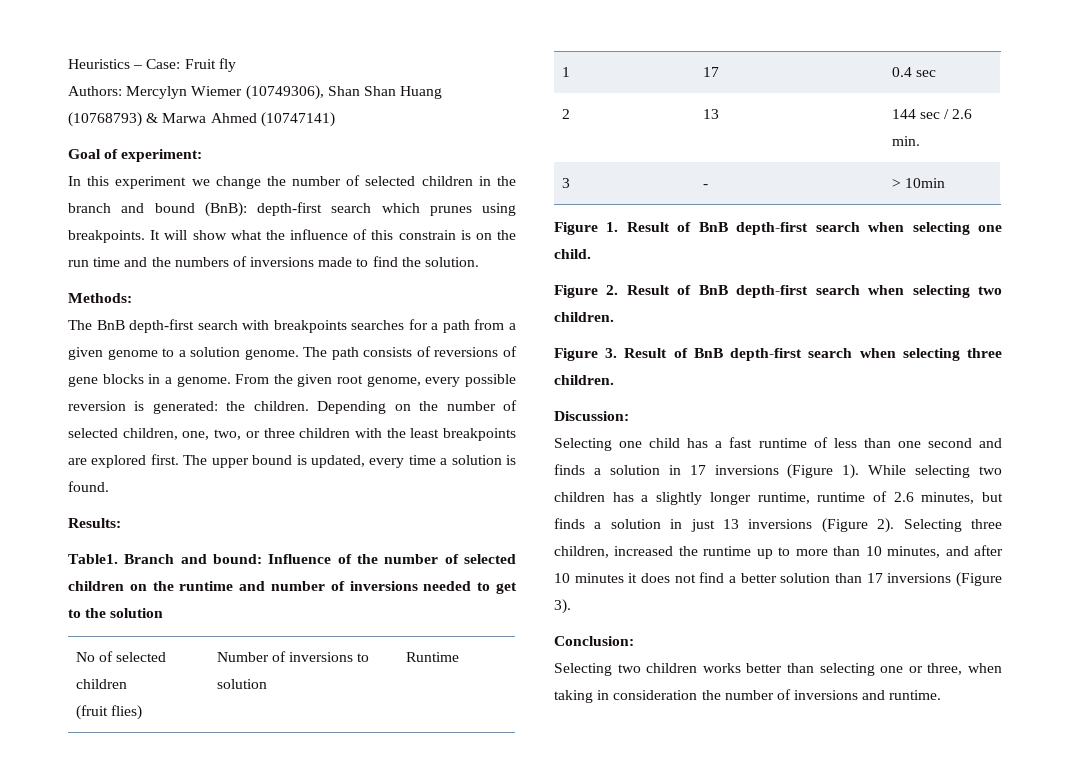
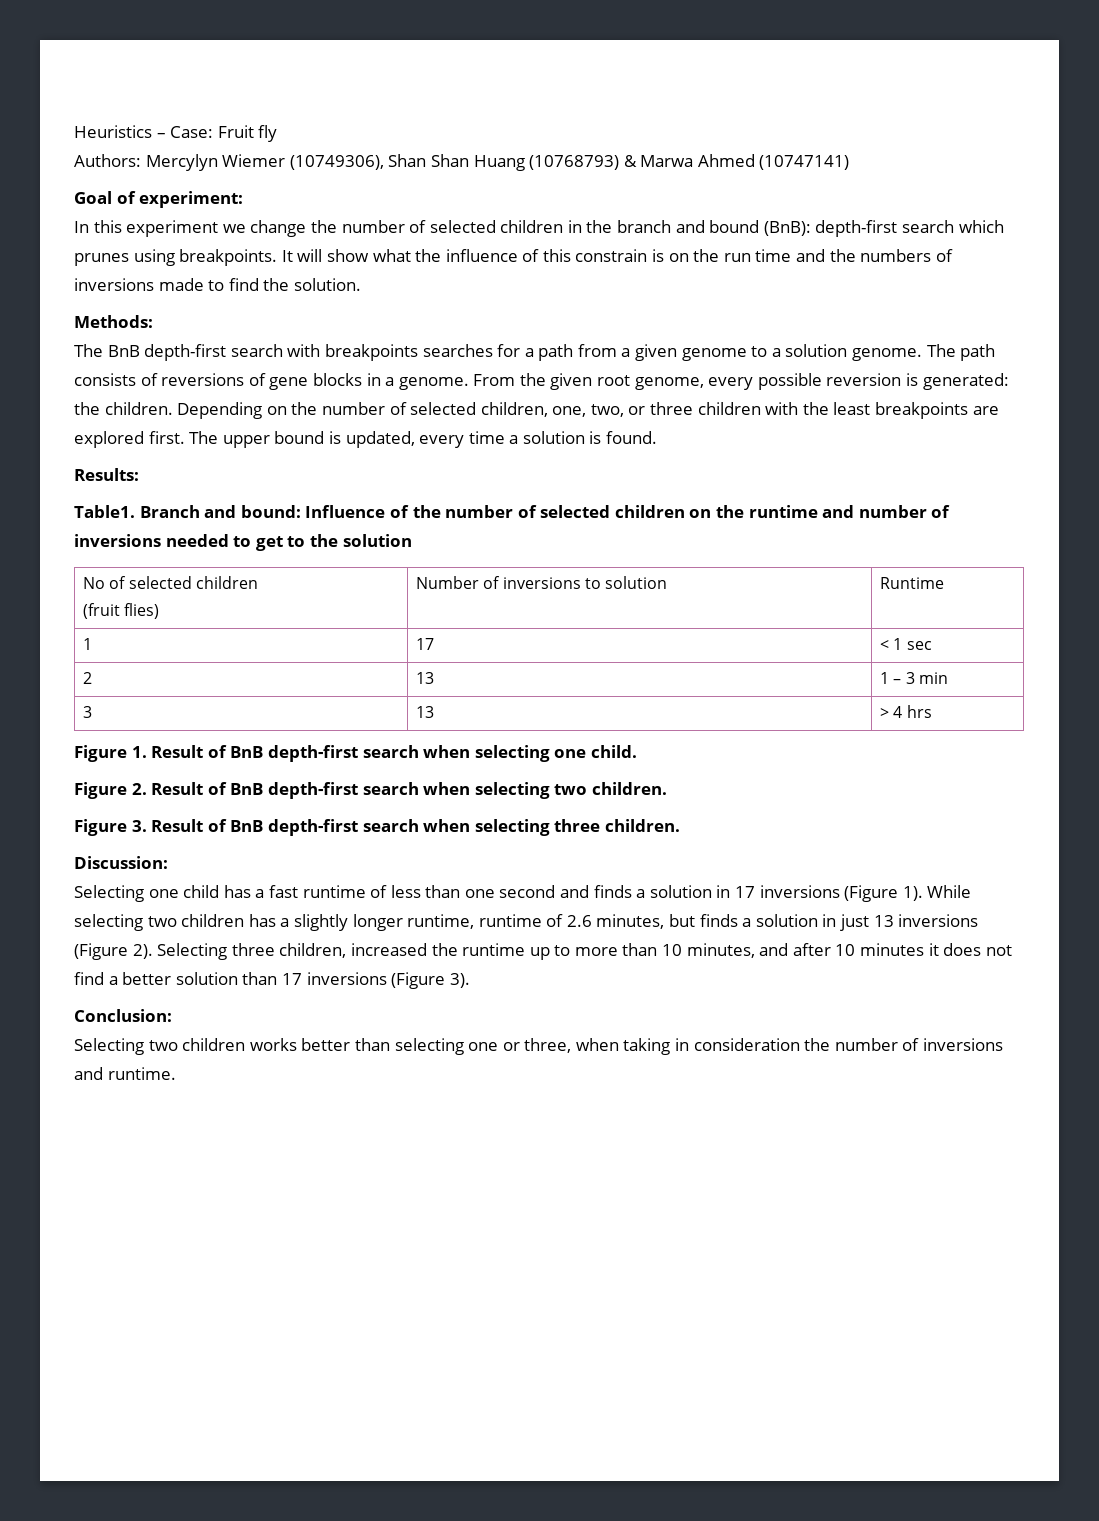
- 1 | 17 | 0.4 sec
+ 1 | 17 | < 1 sec
- 2 | 13 | 144 sec / 2.6 min.
+ 2 | 13 | 1 – 3 min
- 3 | - | > 10min
+ 3 | 13 | > 4 hrs

